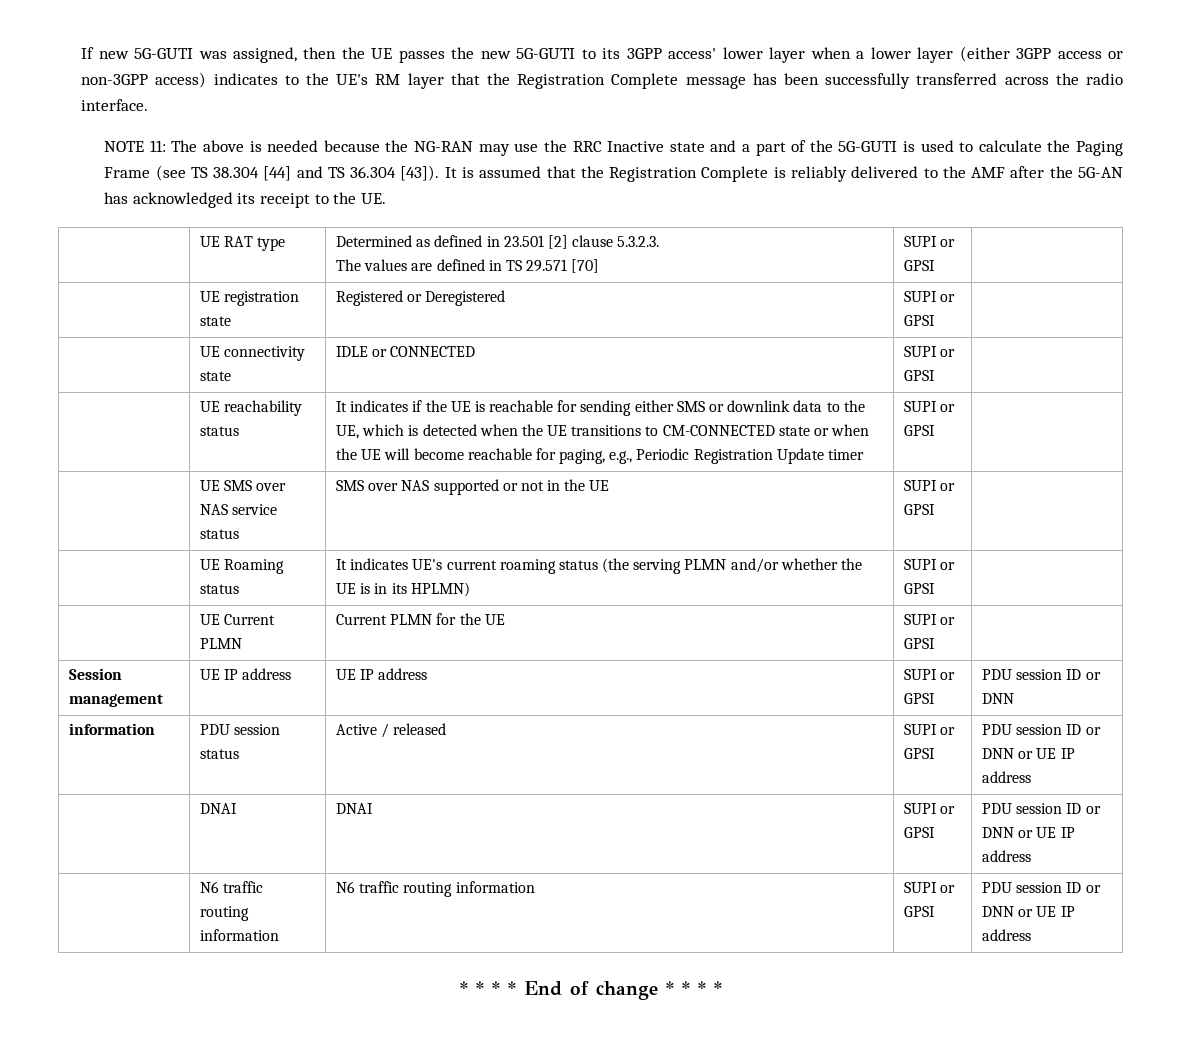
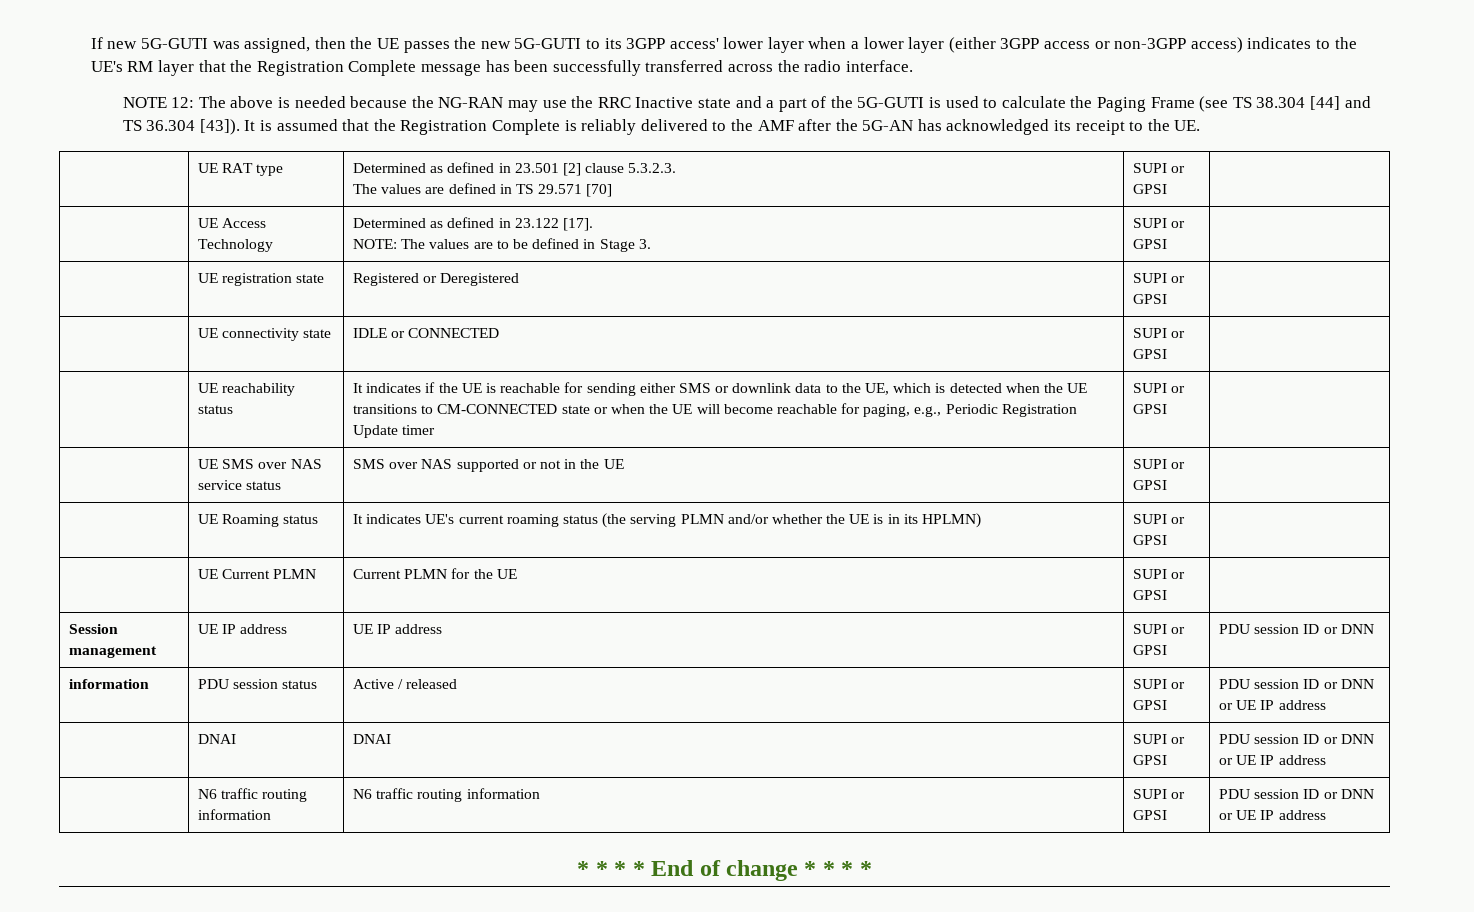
- NOTE 11: The above is needed because the NG-RAN may use the RRC Inactive state and a part of the 5G-GUTI is used to calculate the Paging Frame (see TS 38.304 [44] and TS 36.304 [43]).
+ NOTE 12: The above is needed because the NG-RAN may use the RRC Inactive state and a part of the 5G-GUTI is used to calculate the Paging Frame (see TS 38.304 [44] and TS 36.304 [43]).
+ | UE Access Technology | Determined as defined in 23.122 [17].
+ NOTE: The values are to be defined in Stage 3. | SUPI or GPSI |

